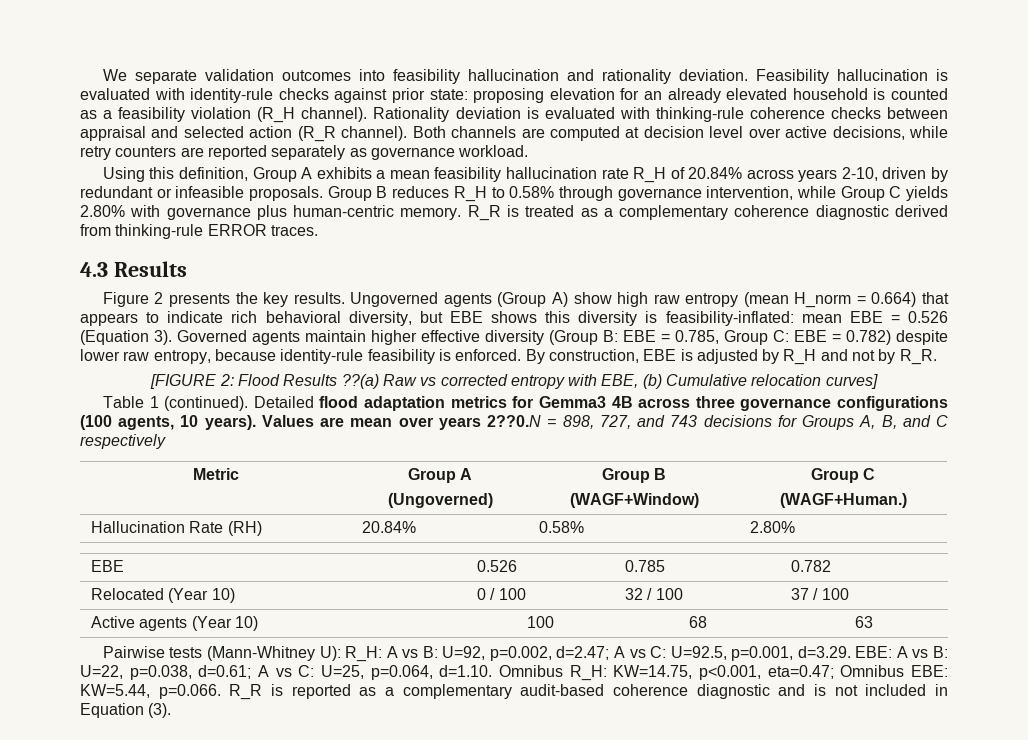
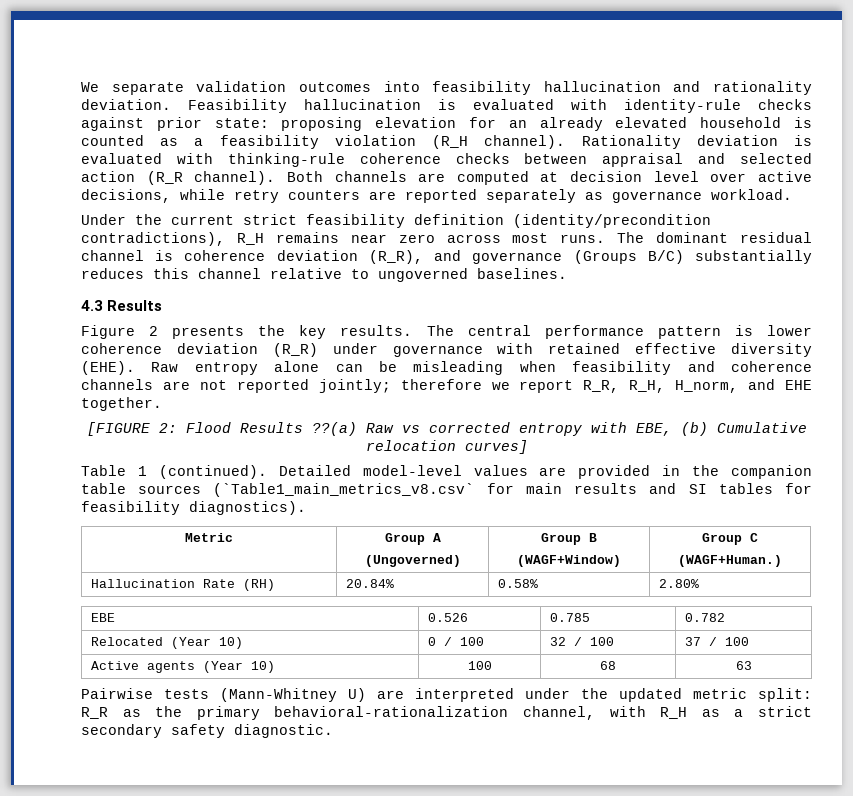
- Using this definition, Group A exhibits a mean feasibility hallucination rate R_H of 20.84% across years 2-10, driven by redundant or infeasible proposals. Group B reduces R_H to 0.58% through governance intervention, while Group C yields 2.80% with governance plus human-centric memory. R_R is treated as a complementary coherence diagnostic derived from thinking-rule ERROR traces.
+ Under the current strict feasibility definition (identity/precondition contradictions), R_H remains near zero across most runs. The dominant residual channel is coherence deviation (R_R), and governance (Groups B/C) substantially reduces this channel relative to ungoverned baselines.
- Ungoverned agents (Group A) show high raw entropy (mean H_norm = 0.664) that appears to indicate rich behavioral diversity, but EBE shows this diversity is feasibility-inflated: mean EBE = 0.526 (Equation 3). Governed agents maintain higher effective diversity (Group B: EBE = 0.785, Group C: EBE = 0.782) despite lower raw entropy, because identity-rule feasibility is enforced. By construction, EBE is adjusted by R_H and not by R_R.
+ The central performance pattern is lower coherence deviation (R_R) under governance with retained effective diversity (EHE). Raw entropy alone can be misleading when feasibility and coherence channels are not reported jointly; therefore we report R_R, R_H, H_norm, and EHE together.
- Detailed flood adaptation metrics for Gemma3 4B across three governance configurations (100 agents, 10 years). Values are mean over years 2??0.N = 898, 727, and 743 decisions for Groups A, B, and C respectively
+ Detailed model-level values are provided in the companion table sources (`Table1_main_metrics_v8.csv` for main results and SI tables for feasibility diagnostics).
- Pairwise tests (Mann-Whitney U): R_H: A vs B: U=92, p=0.002, d=2.47; A vs C: U=92.5, p=0.001, d=3.29. EBE: A vs B: U=22, p=0.038, d=0.61; A vs C: U=25, p=0.064, d=1.10. Omnibus R_H: KW=14.75, p<0.001, eta=0.47; Omnibus EBE: KW=5.44, p=0.066. R_R is reported as a complementary audit-based coherence diagnostic and is not included in Equation (3).
+ Pairwise tests (Mann-Whitney U) are interpreted under the updated metric split: R_R as the primary behavioral-rationalization channel, with R_H as a strict secondary safety diagnostic.

